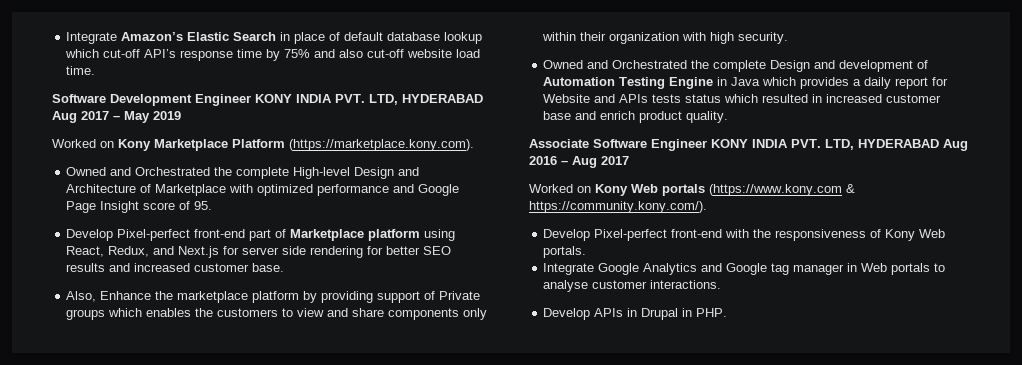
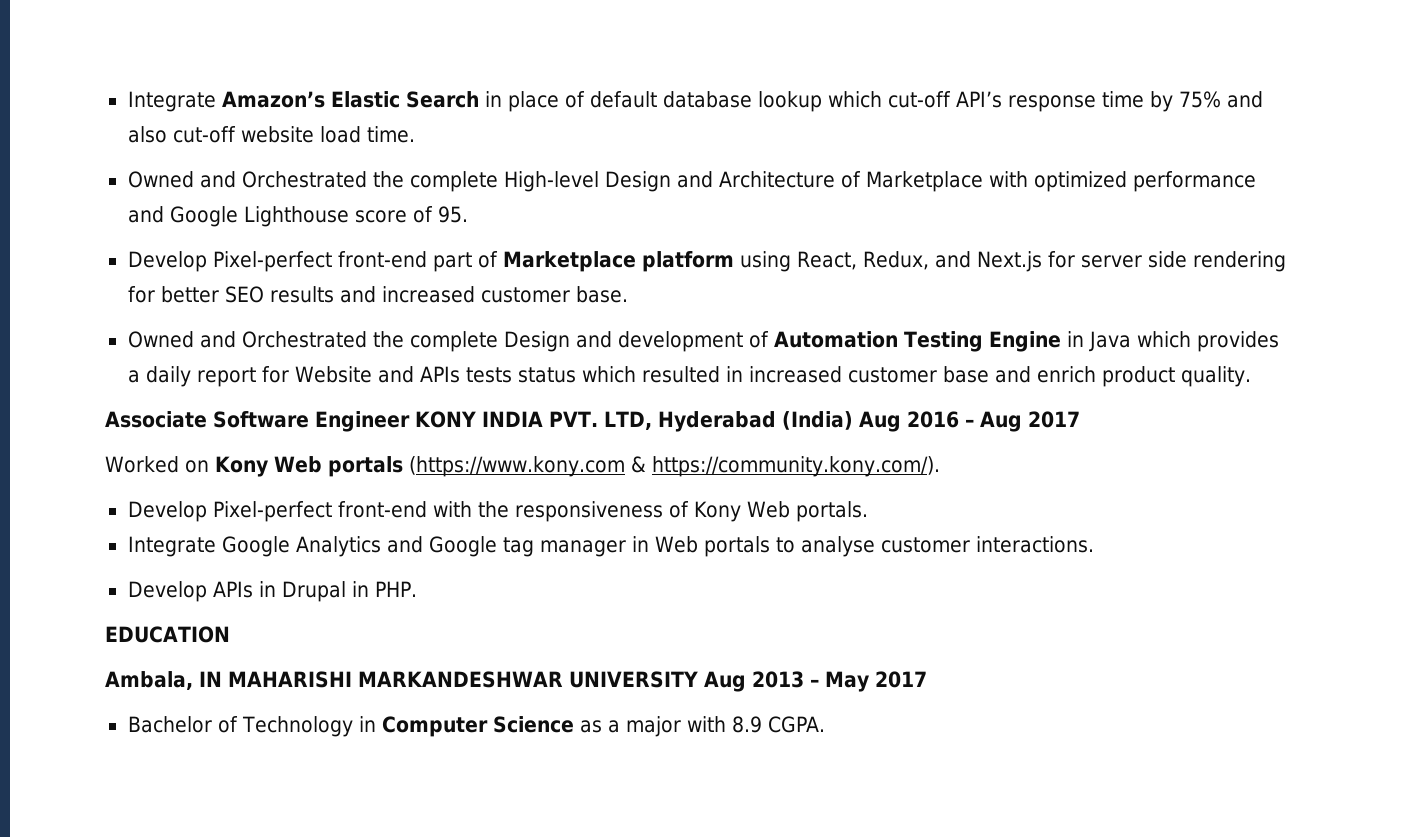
- Software Development Engineer KONY INDIA PVT. LTD, HYDERABAD Aug 2017 – May 2019
- Worked on Kony Marketplace Platform (https://marketplace.kony.com).
- Owned and Orchestrated the complete High-level Design and Architecture of Marketplace with optimized performance and Google Page Insight score of 95.
+ Owned and Orchestrated the complete High-level Design and Architecture of Marketplace with optimized performance and Google Lighthouse score of 95.
- Also, Enhance the marketplace platform by providing support of Private groups which enables the customers to view and share components only within their organization with high security.
- Associate Software Engineer KONY INDIA PVT. LTD, HYDERABAD Aug 2016 – Aug 2017
+ Associate Software Engineer KONY INDIA PVT. LTD, Hyderabad (India) Aug 2016 – Aug 2017
+ EDUCATION
+ Ambala, IN MAHARISHI MARKANDESHWAR UNIVERSITY Aug 2013 – May 2017
+ Bachelor of Technology in Computer Science as a major with 8.9 CGPA.

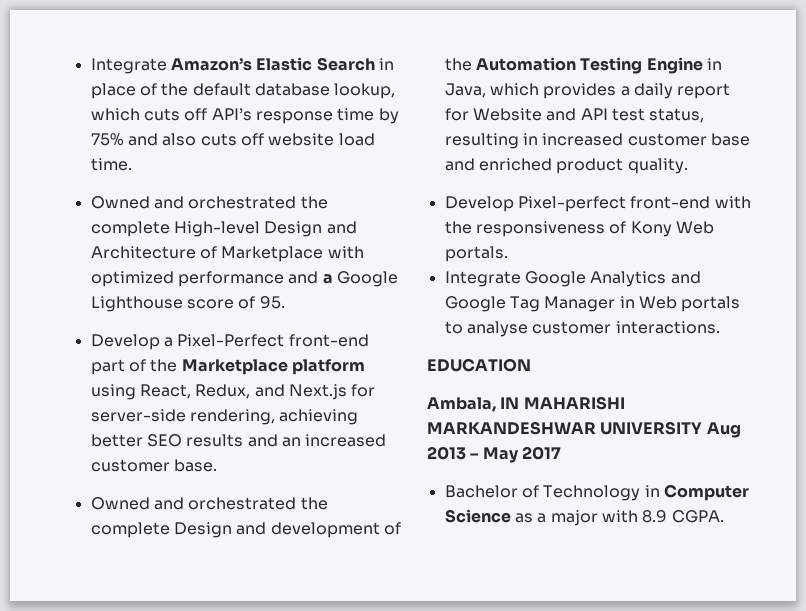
- Integrate Amazon’s Elastic Search in place of default database lookup which cut-off API’s response time by 75% and also cut-off website load time.
+ Integrate Amazon’s Elastic Search in place of the default database lookup, which cuts off API’s response time by 75% and also cuts off website load time.
- Owned and Orchestrated the complete High-level Design and Architecture of Marketplace with optimized performance and Google Lighthouse score of 95.
+ Owned and orchestrated the complete High-level Design and Architecture of Marketplace with optimized performance and a Google Lighthouse score of 95.
- Develop Pixel-perfect front-end part of Marketplace platform using React, Redux, and Next.js for server side rendering for better SEO results and increased customer base.
+ Develop a Pixel-Perfect front-end part of the Marketplace platform using React, Redux, and Next.js for server-side rendering, achieving better SEO results and an increased customer base.
- Owned and Orchestrated the complete Design and development of Automation Testing Engine in Java which provides a daily report for Website and APIs tests status which resulted in increased customer base and enrich product quality.
+ Owned and orchestrated the complete Design and development of the Automation Testing Engine in Java, which provides a daily report for Website and API test status, resulting in increased customer base and enriched product quality.
- Associate Software Engineer KONY INDIA PVT. LTD, Hyderabad (India) Aug 2016 – Aug 2017
- Worked on Kony Web portals (https://www.kony.com & https://community.kony.com/).
- Integrate Google Analytics and Google tag manager in Web portals to analyse customer interactions.
+ Integrate Google Analytics and Google Tag Manager in Web portals to analyse customer interactions.
- Develop APIs in Drupal in PHP.

